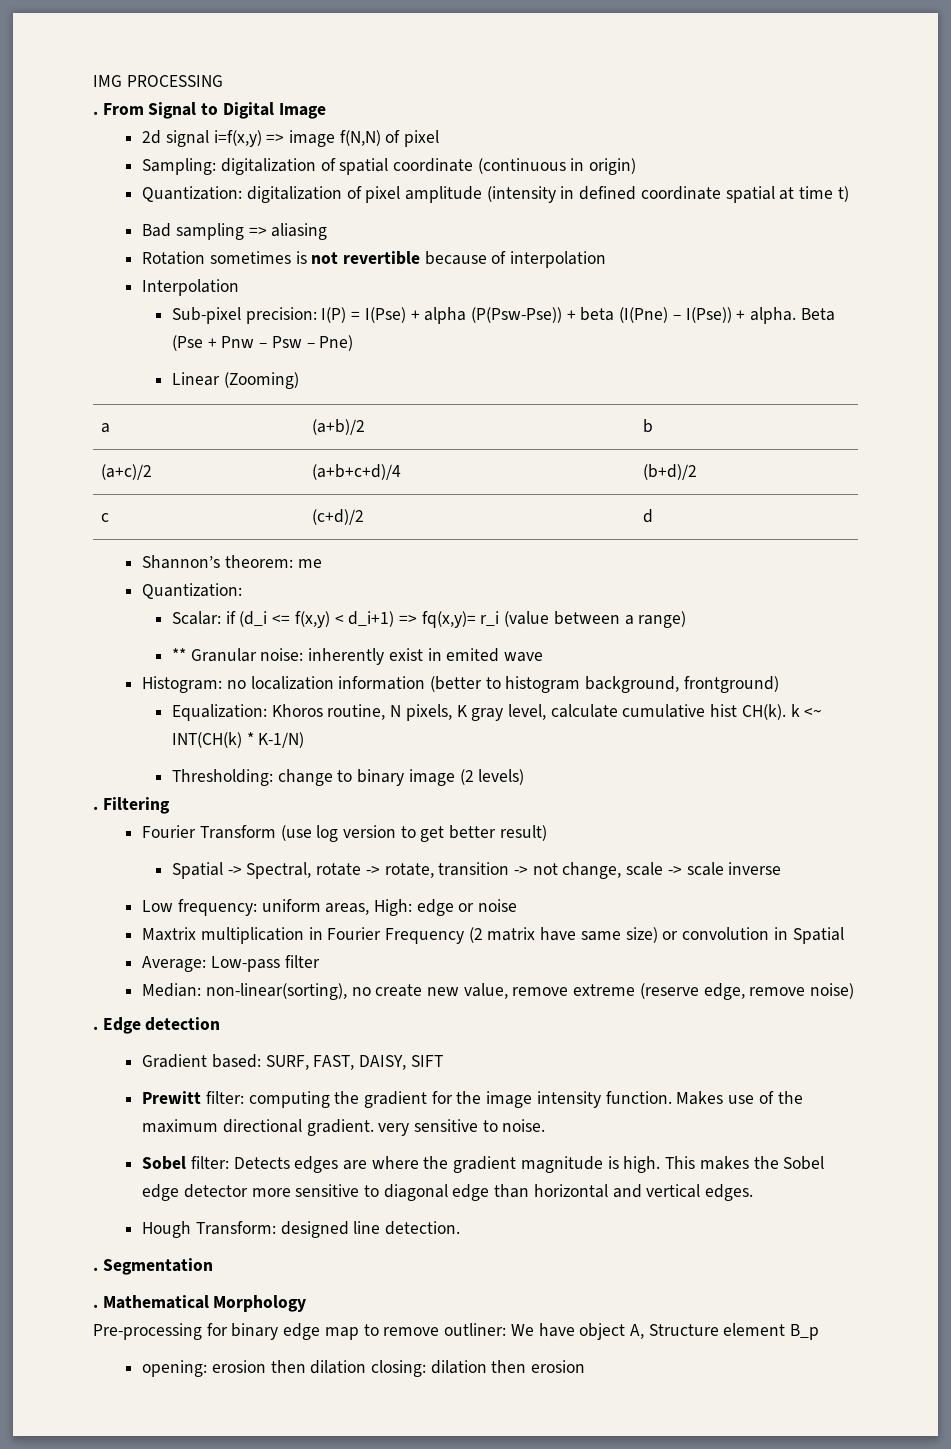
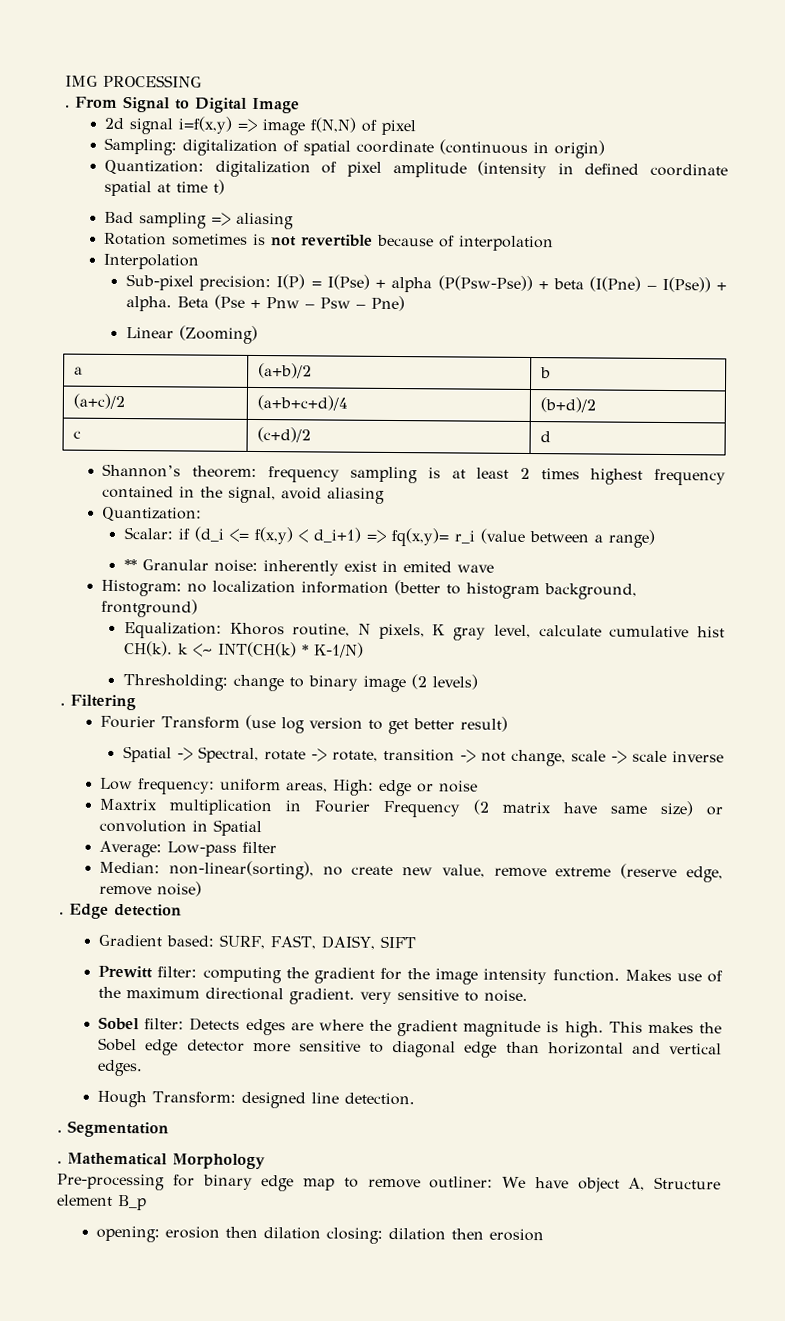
- Shannon’s theorem: me
+ Shannon’s theorem: frequency sampling is at least 2 times highest frequency contained in the signal, avoid aliasing

